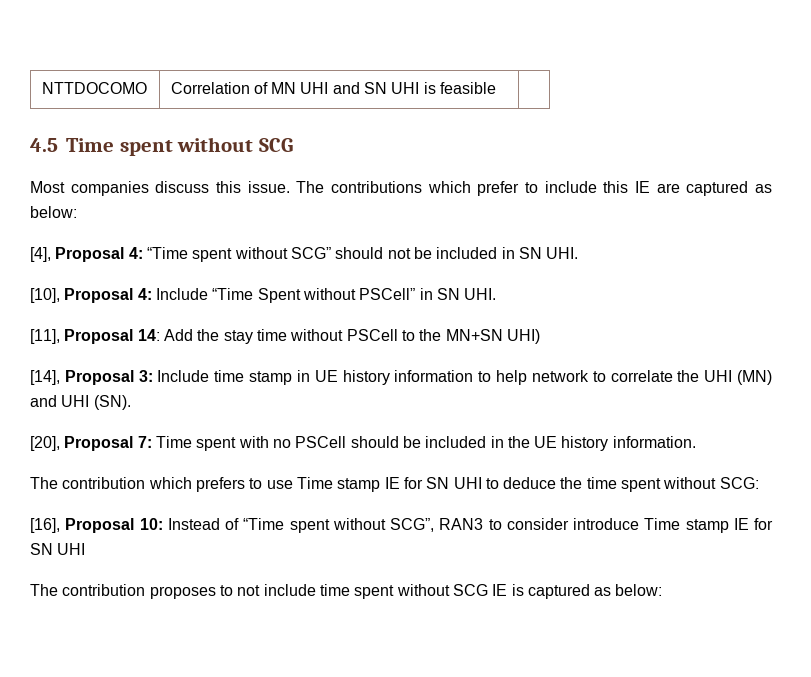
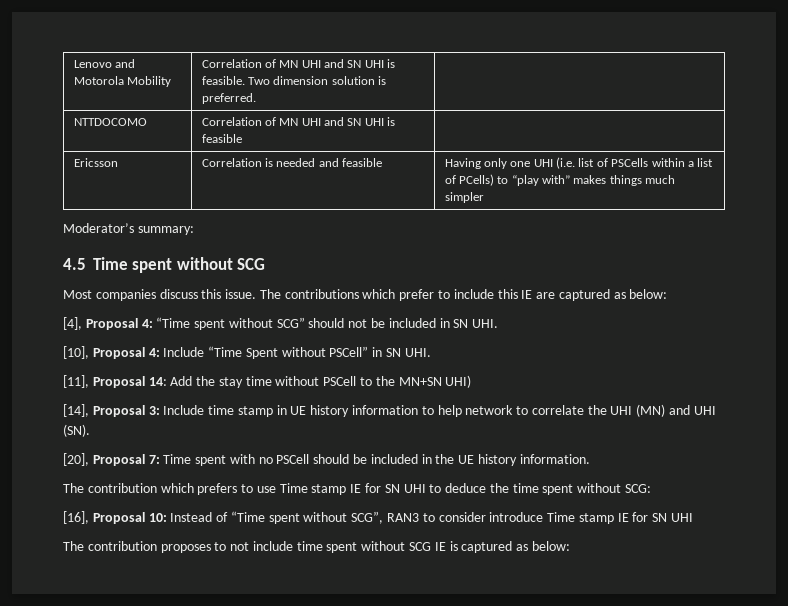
+ Lenovo and Motorola Mobility | Correlation of MN UHI and SN UHI is feasible. Two dimension solution is preferred. |
+ Ericsson | Correlation is needed and feasible | Having only one UHI (i.e. list of PSCells within a list of PCells) to “play with” makes things much simpler
+ Moderator’s summary:

